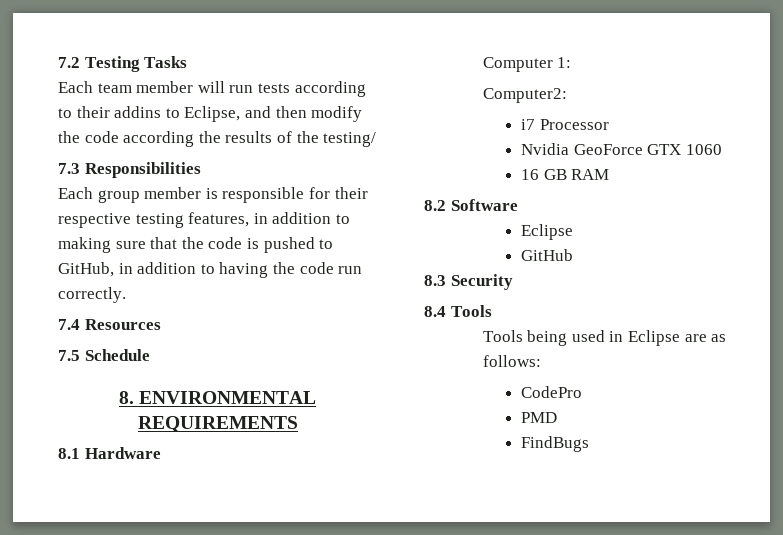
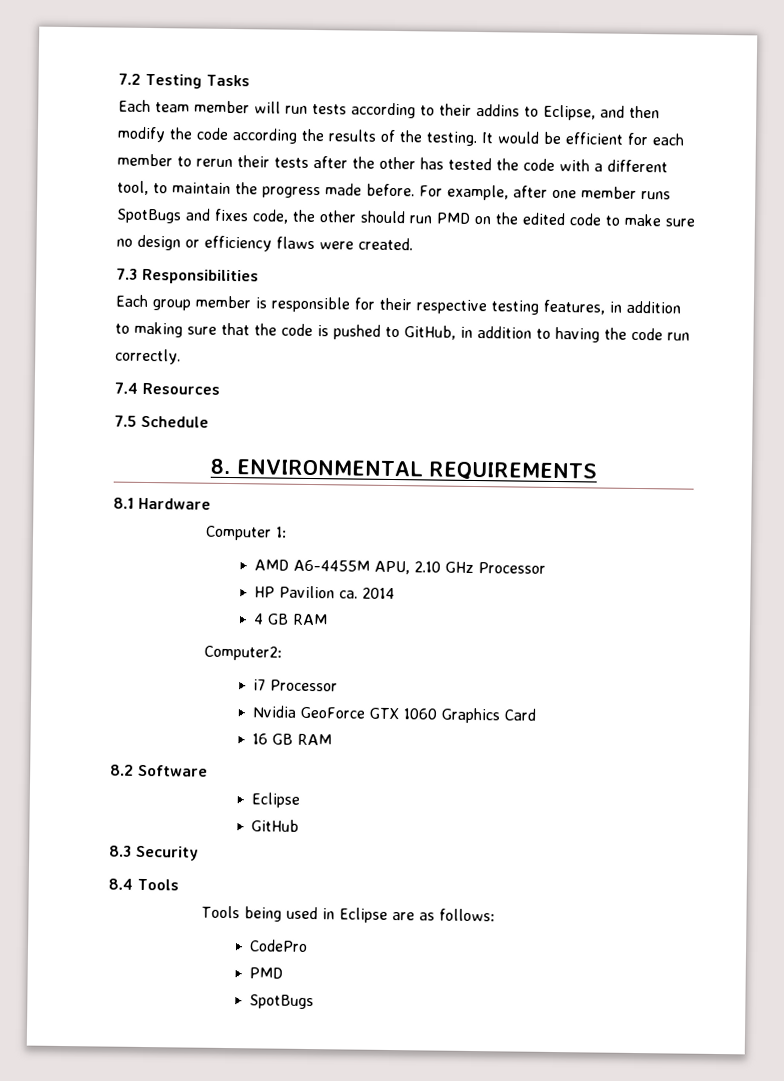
- Each team member will run tests according to their addins to Eclipse, and then modify the code according the results of the testing/
+ Each team member will run tests according to their addins to Eclipse, and then modify the code according the results of the testing. It would be efficient for each member to rerun their tests after the other has tested the code with a different tool, to maintain the progress made before. For example, after one member runs SpotBugs and fixes code, the other should run PMD on the edited code to make sure no design or efficiency flaws were created.
+ AMD A6-4455M APU, 2.10 GHz Processor
+ HP Pavilion ca. 2014
+ 4 GB RAM
- Nvidia GeoForce GTX 1060
+ Nvidia GeoForce GTX 1060 Graphics Card
  CodePro
  PMD
- FindBugs
+ SpotBugs

